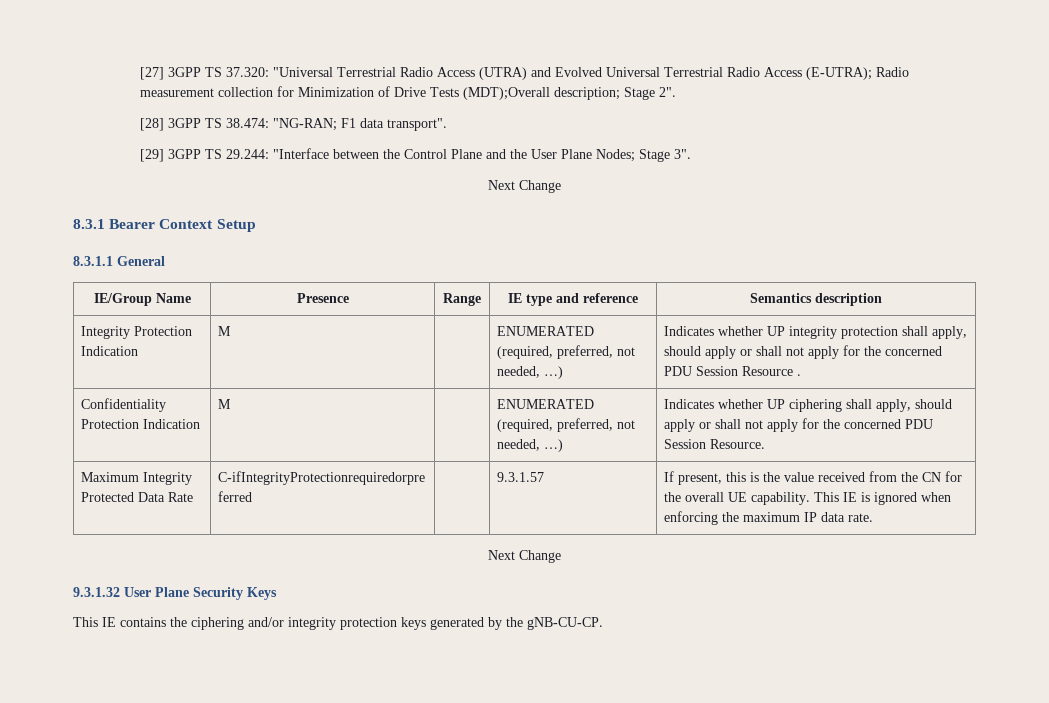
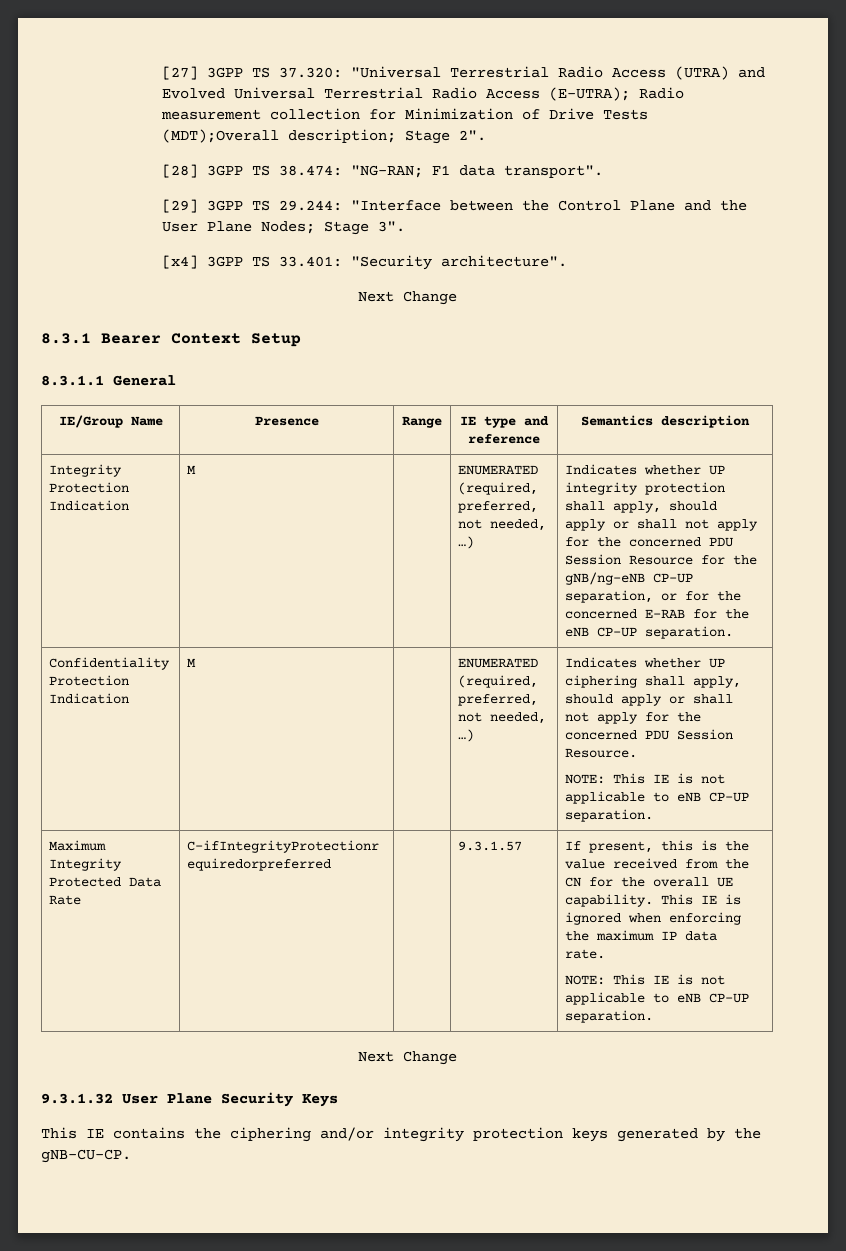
+ [x4] 3GPP TS 33.401: "Security architecture".
- Indicates whether UP integrity protection shall apply, should apply or shall not apply for the concerned PDU Session Resource .
+ Indicates whether UP integrity protection shall apply, should apply or shall not apply for the concerned PDU Session Resource for the gNB/ng-eNB CP-UP separation, or for the concerned E-RAB for the eNB CP-UP separation.
  Confidentiality Protection Indication | M | | ENUMERATED (required, preferred, not needed, …) | Indicates whether UP ciphering shall apply, should apply or shall not apply for the concerned PDU Session Resource.
+ NOTE: This IE is not applicable to eNB CP-UP separation.
  This IE is ignored when enforcing the maximum IP data rate.
+ NOTE: This IE is not applicable to eNB CP-UP separation.

